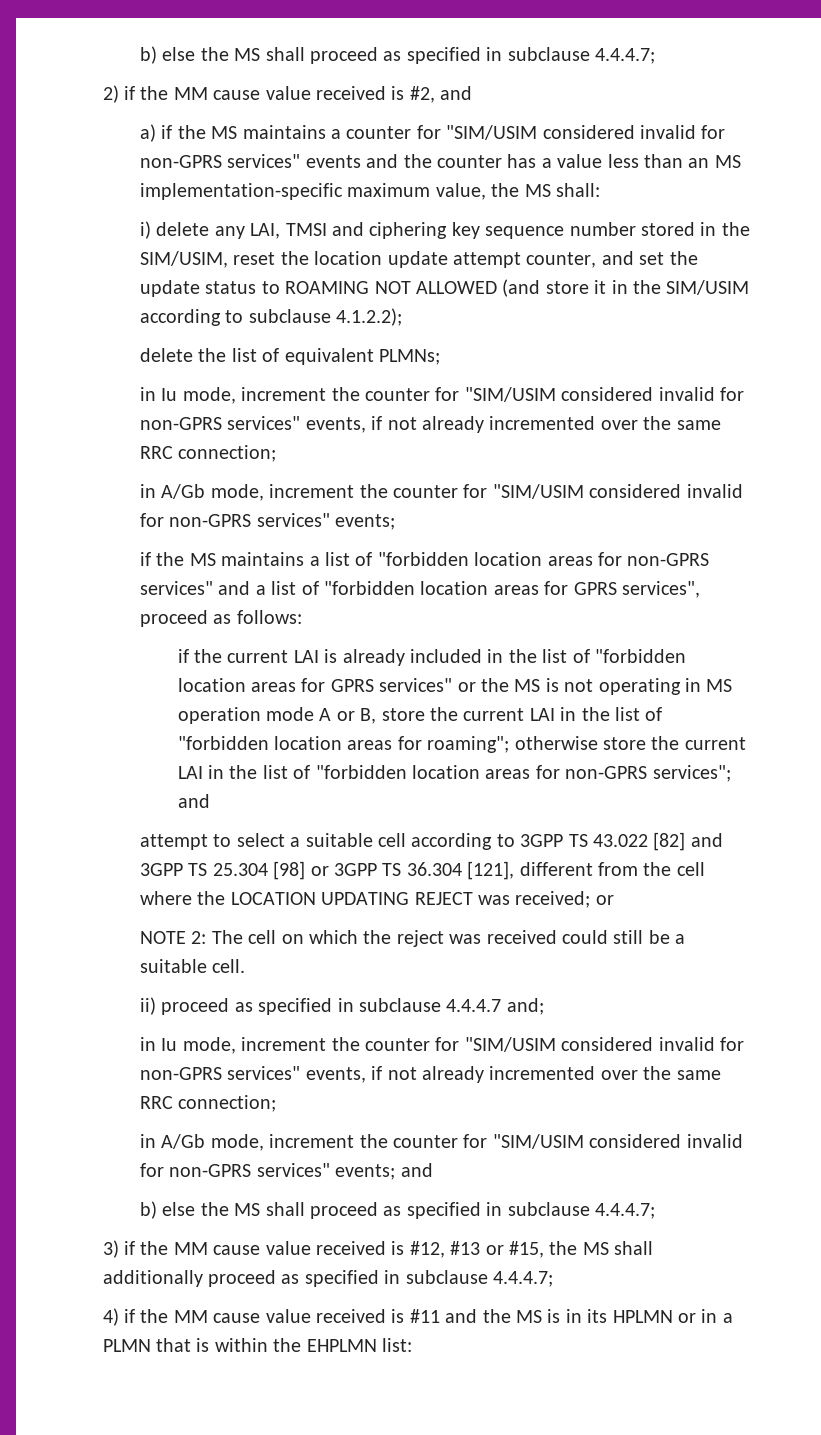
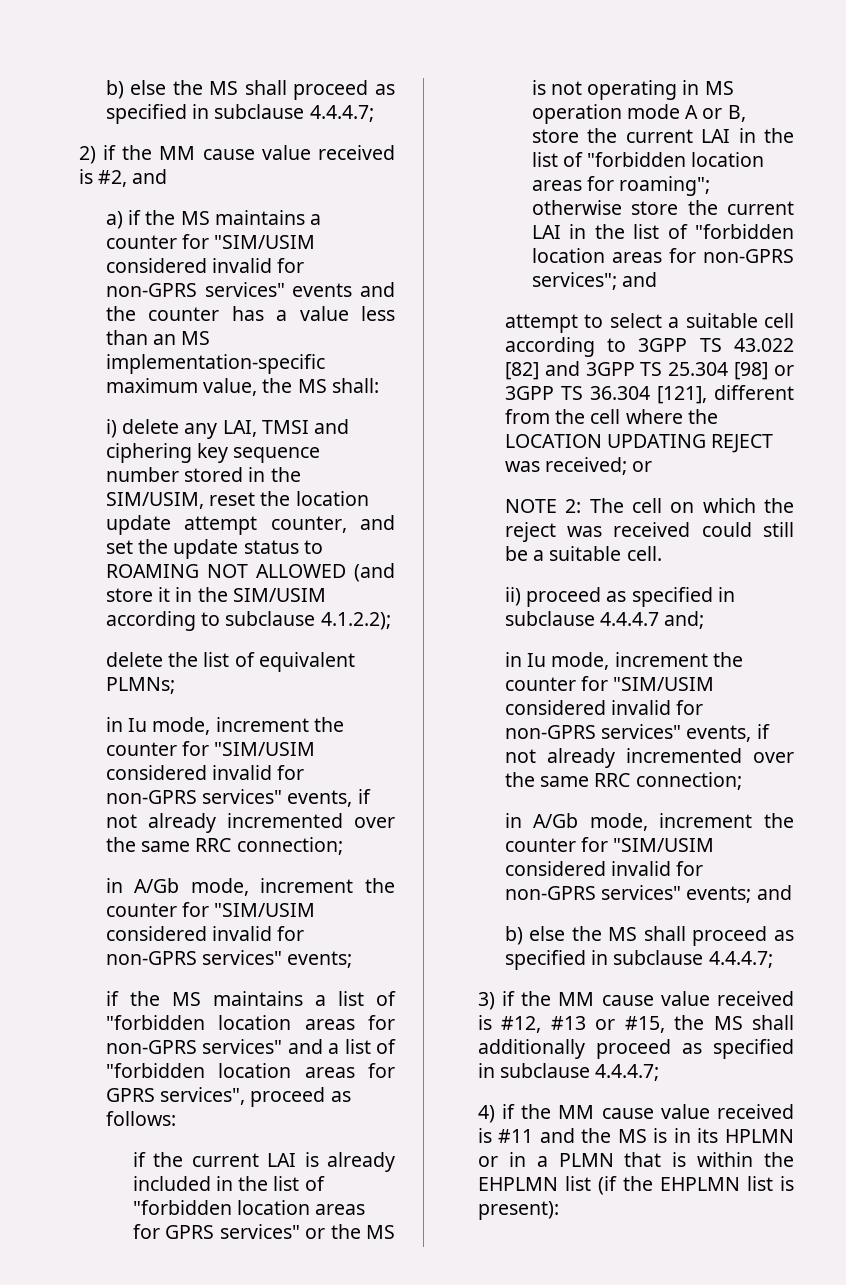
- 4) if the MM cause value received is #11 and the MS is in its HPLMN or in a PLMN that is within the EHPLMN list:
+ 4) if the MM cause value received is #11 and the MS is in its HPLMN or in a PLMN that is within the EHPLMN list (if the EHPLMN list is present):

